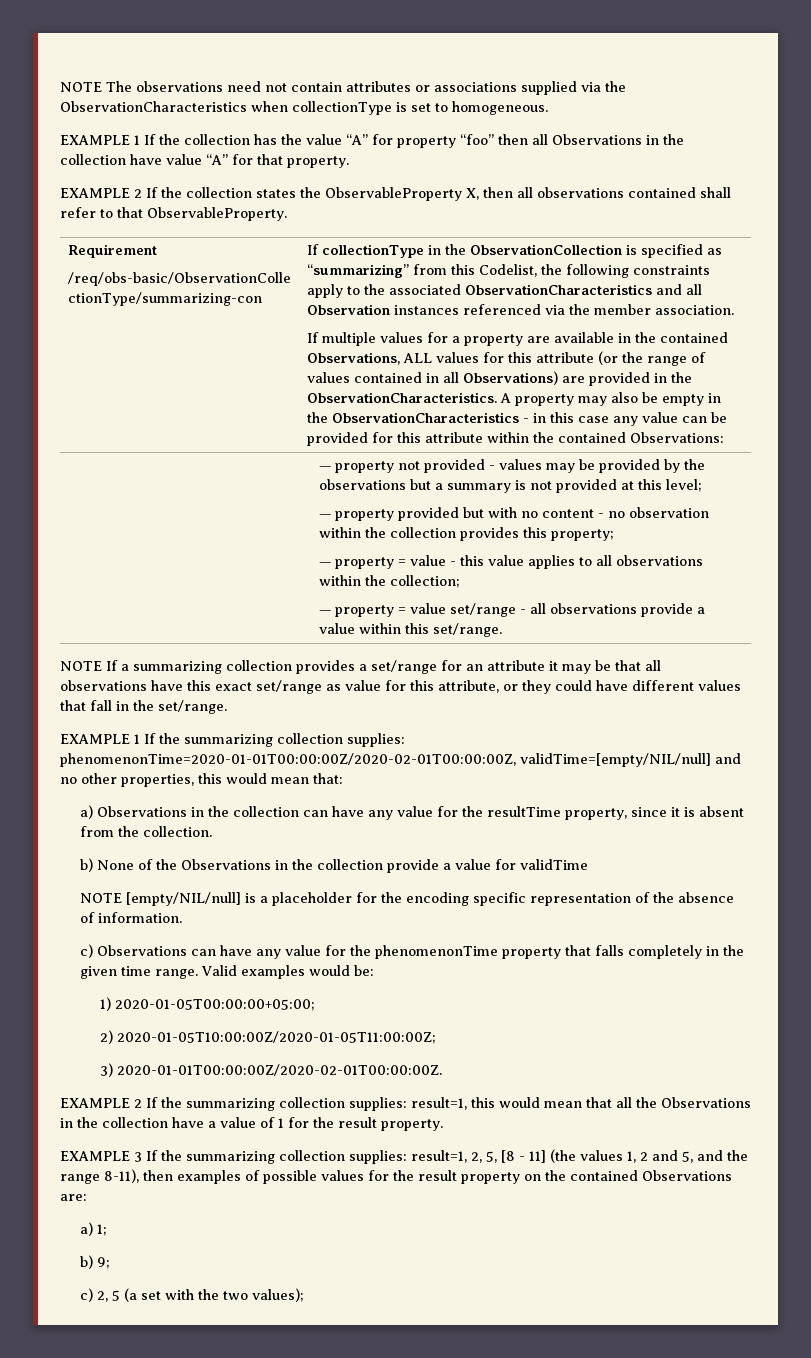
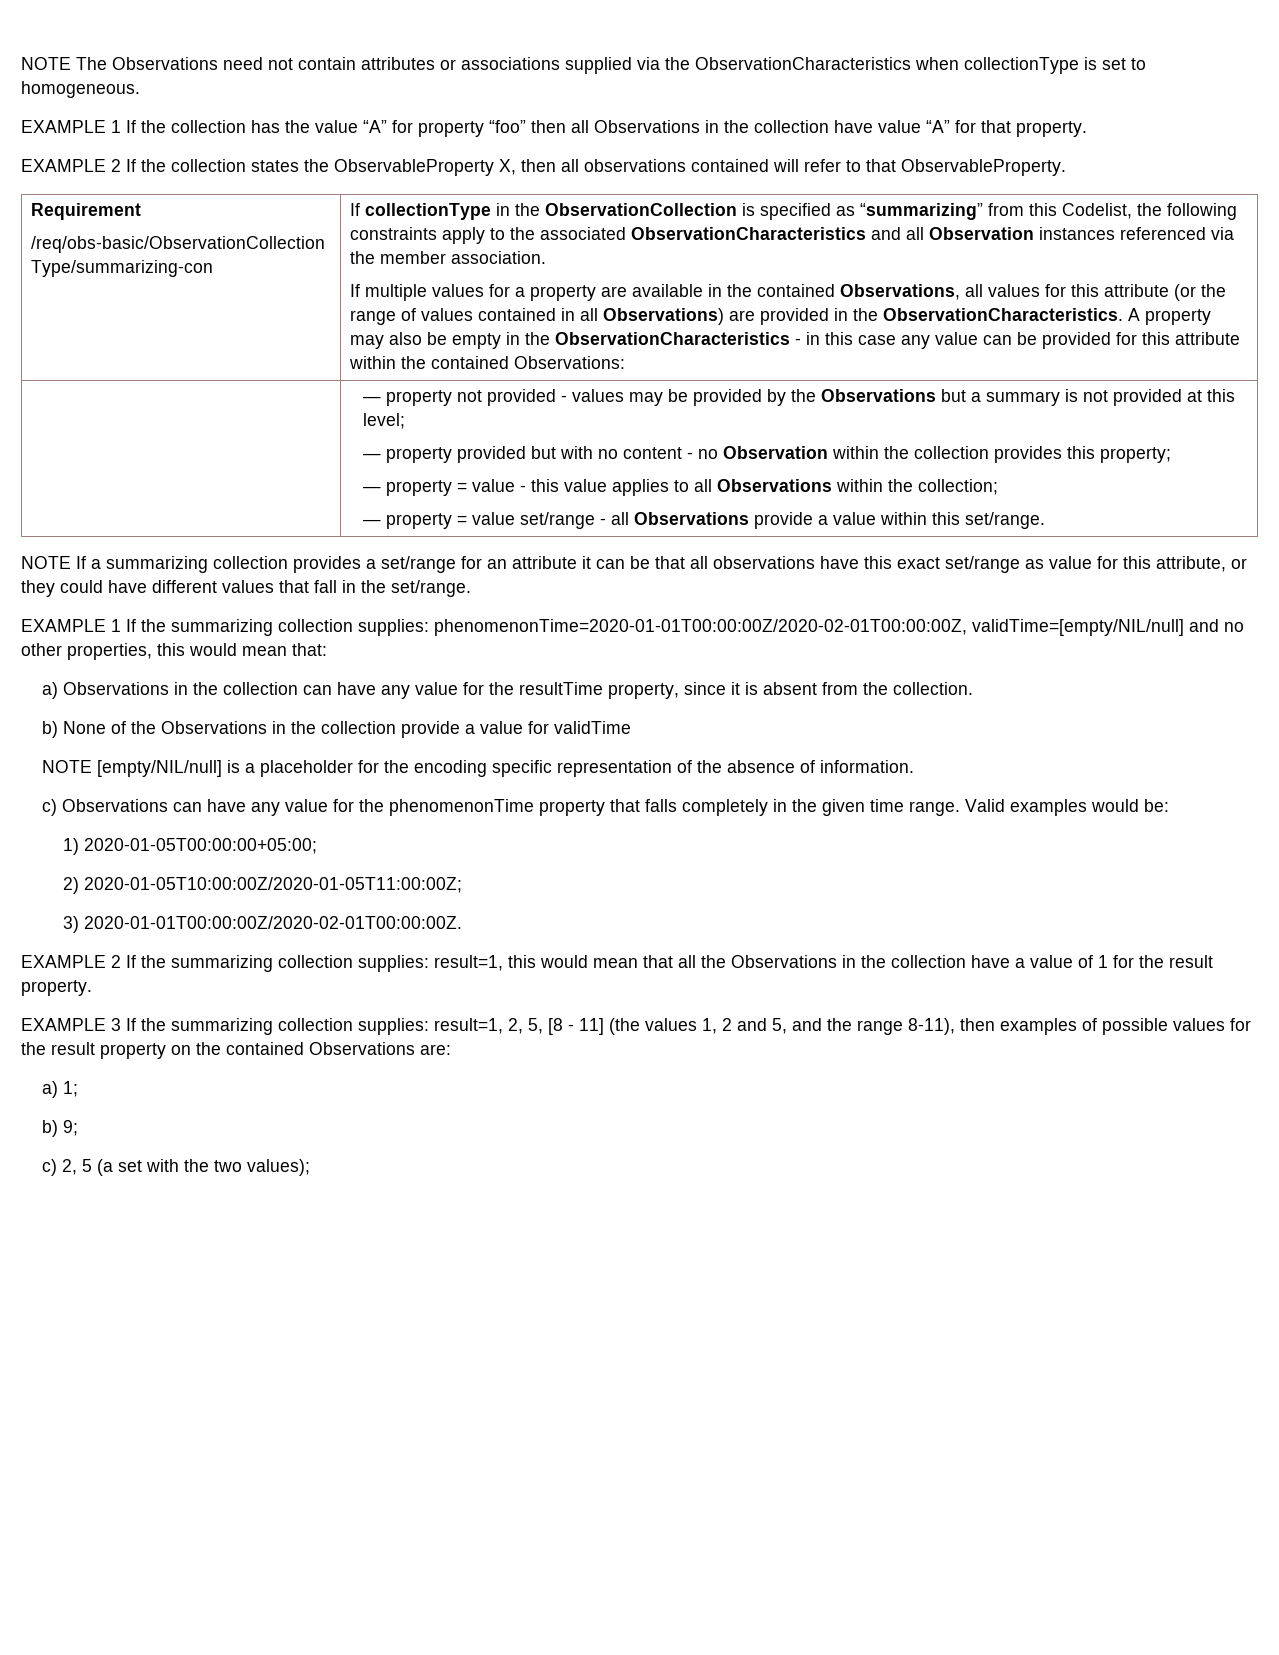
- NOTE The observations need not contain attributes or associations supplied via the ObservationCharacteristics when collectionType is set to homogeneous.
+ NOTE The Observations need not contain attributes or associations supplied via the ObservationCharacteristics when collectionType is set to homogeneous.
- EXAMPLE 2 If the collection states the ObservableProperty X, then all observations contained shall refer to that ObservableProperty.
+ EXAMPLE 2 If the collection states the ObservableProperty X, then all observations contained will refer to that ObservableProperty.
- If multiple values for a property are available in the contained Observations, ALL values for this attribute (or the range of values contained in all Observations) are provided in the ObservationCharacteristics.
+ If multiple values for a property are available in the contained Observations, all values for this attribute (or the range of values contained in all Observations) are provided in the ObservationCharacteristics.
- — property not provided - values may be provided by the observations but a summary is not provided at this level;
+ — property not provided - values may be provided by the Observations but a summary is not provided at this level;
- — property provided but with no content - no observation within the collection provides this property;
+ — property provided but with no content - no Observation within the collection provides this property;
- — property = value - this value applies to all observations within the collection;
+ — property = value - this value applies to all Observations within the collection;
- — property = value set/range - all observations provide a value within this set/range.
+ — property = value set/range - all Observations provide a value within this set/range.
- NOTE If a summarizing collection provides a set/range for an attribute it may be that all observations have this exact set/range as value for this attribute, or they could have different values that fall in the set/range.
+ NOTE If a summarizing collection provides a set/range for an attribute it can be that all observations have this exact set/range as value for this attribute, or they could have different values that fall in the set/range.

